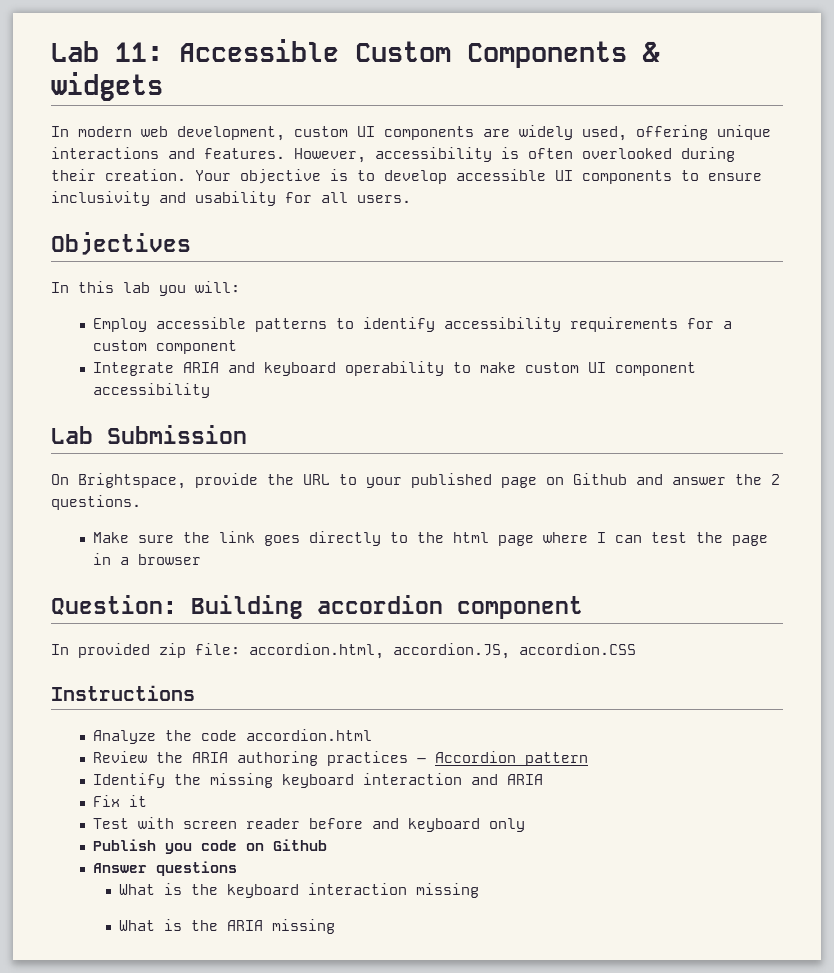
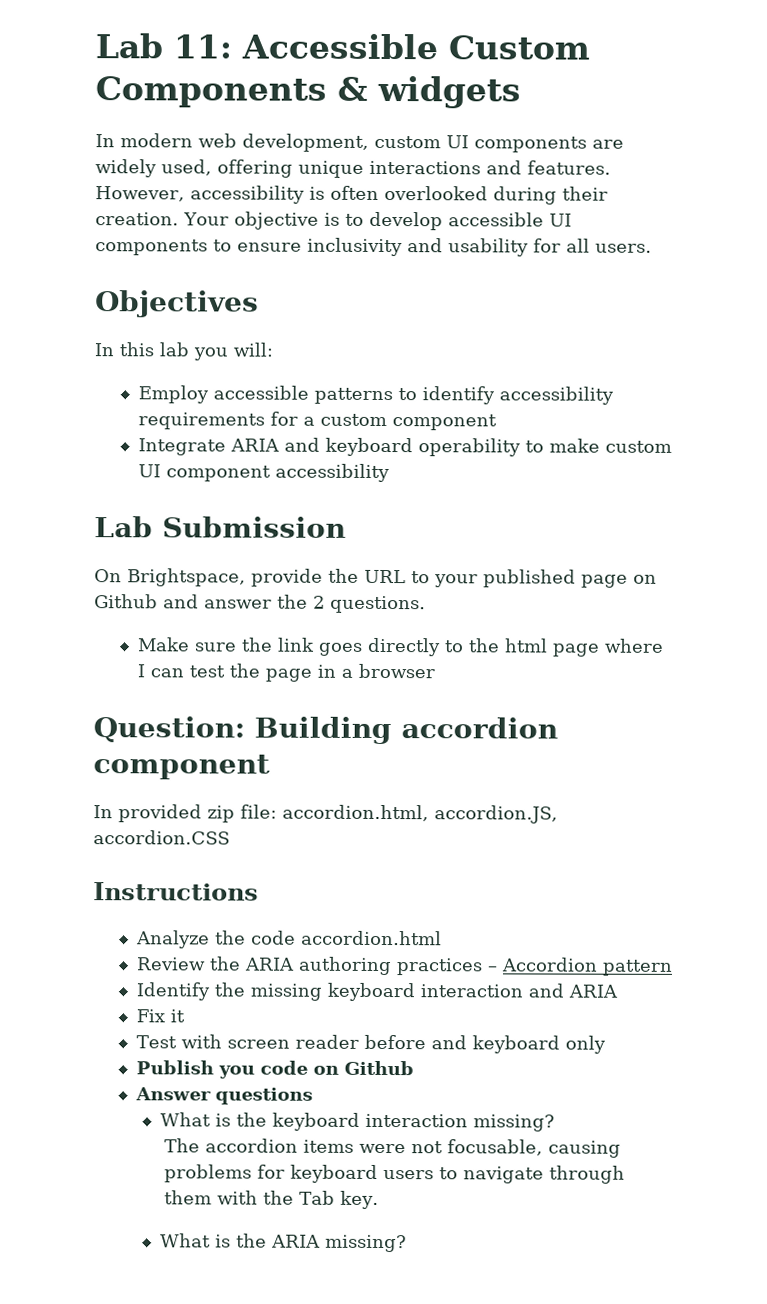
- What is the keyboard interaction missing
+ What is the keyboard interaction missing?
+ The accordion items were not focusable, causing problems for keyboard users to navigate through them with the Tab key.
- What is the ARIA missing
+ What is the ARIA missing?

